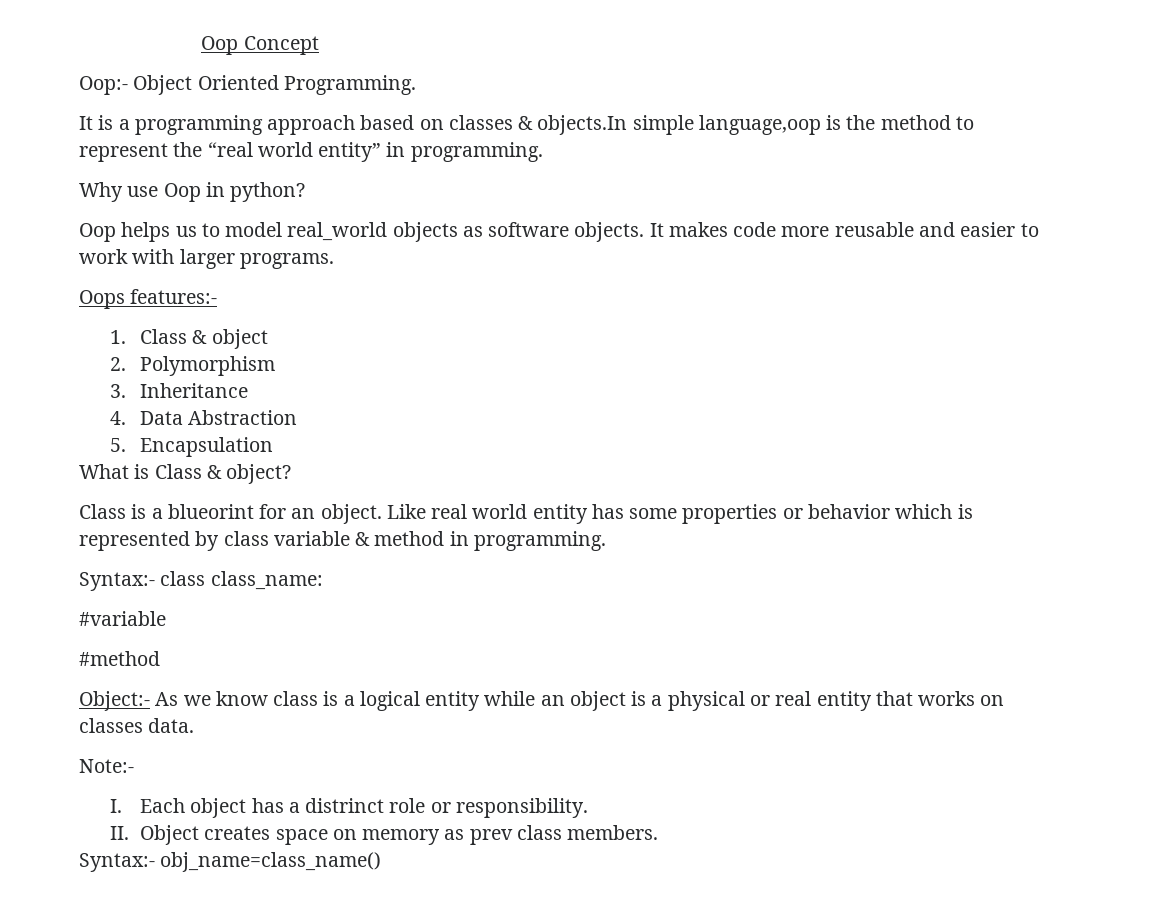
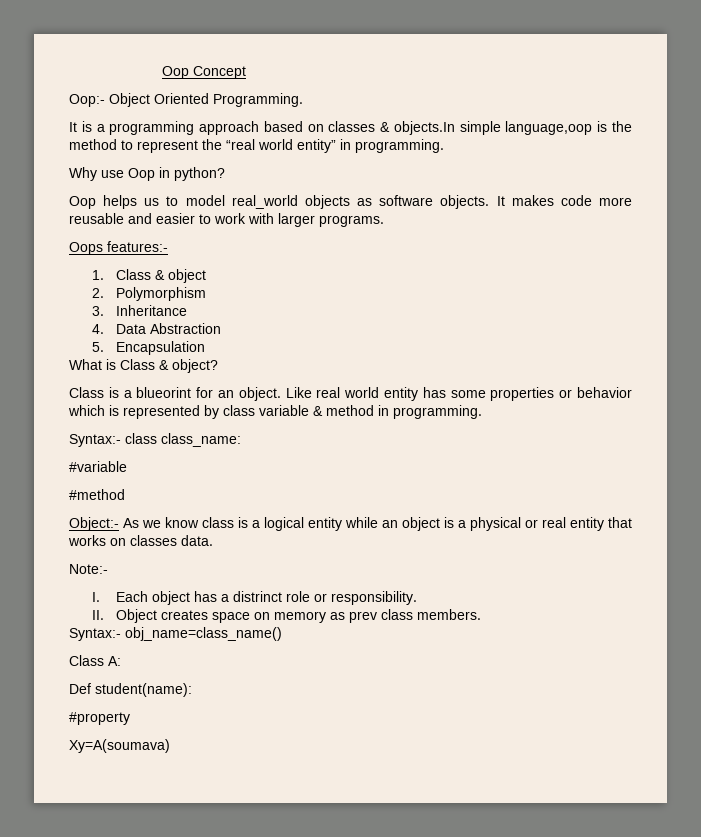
+ Class A:
+ Def student(name):
+ #property
+ Xy=A(soumava)

